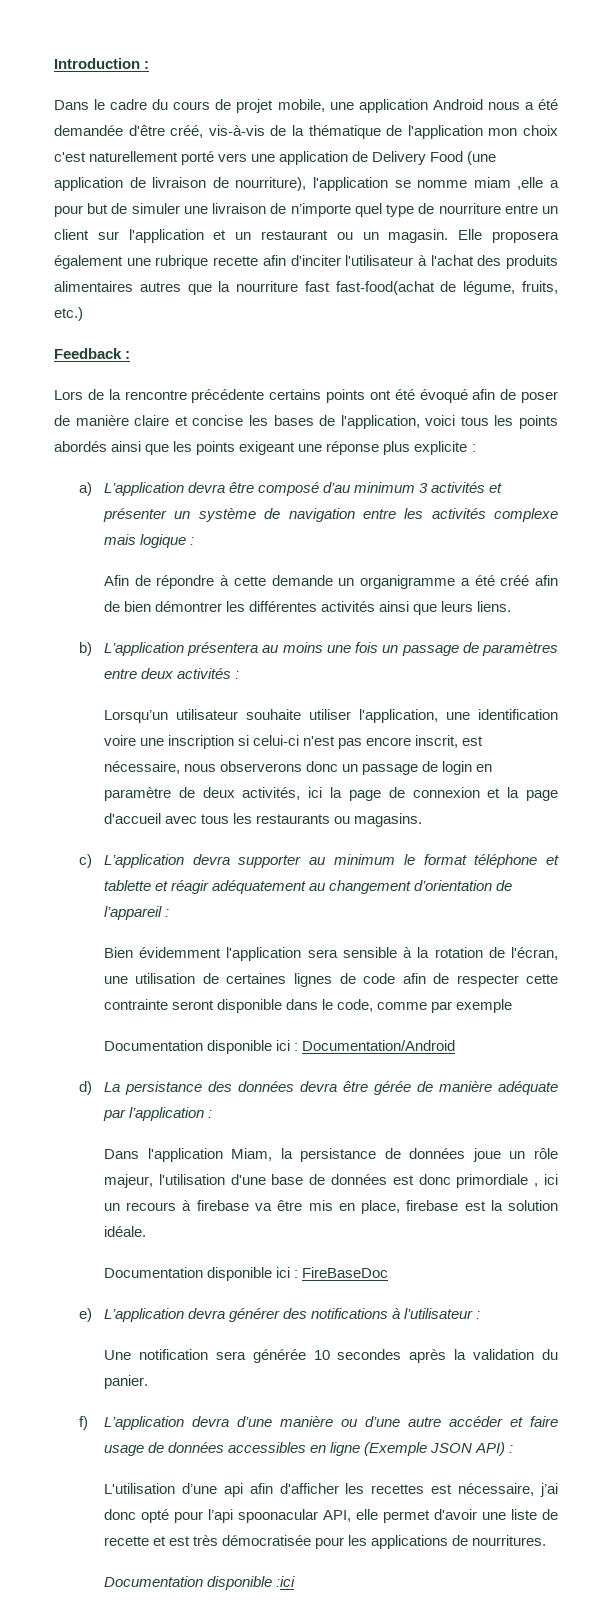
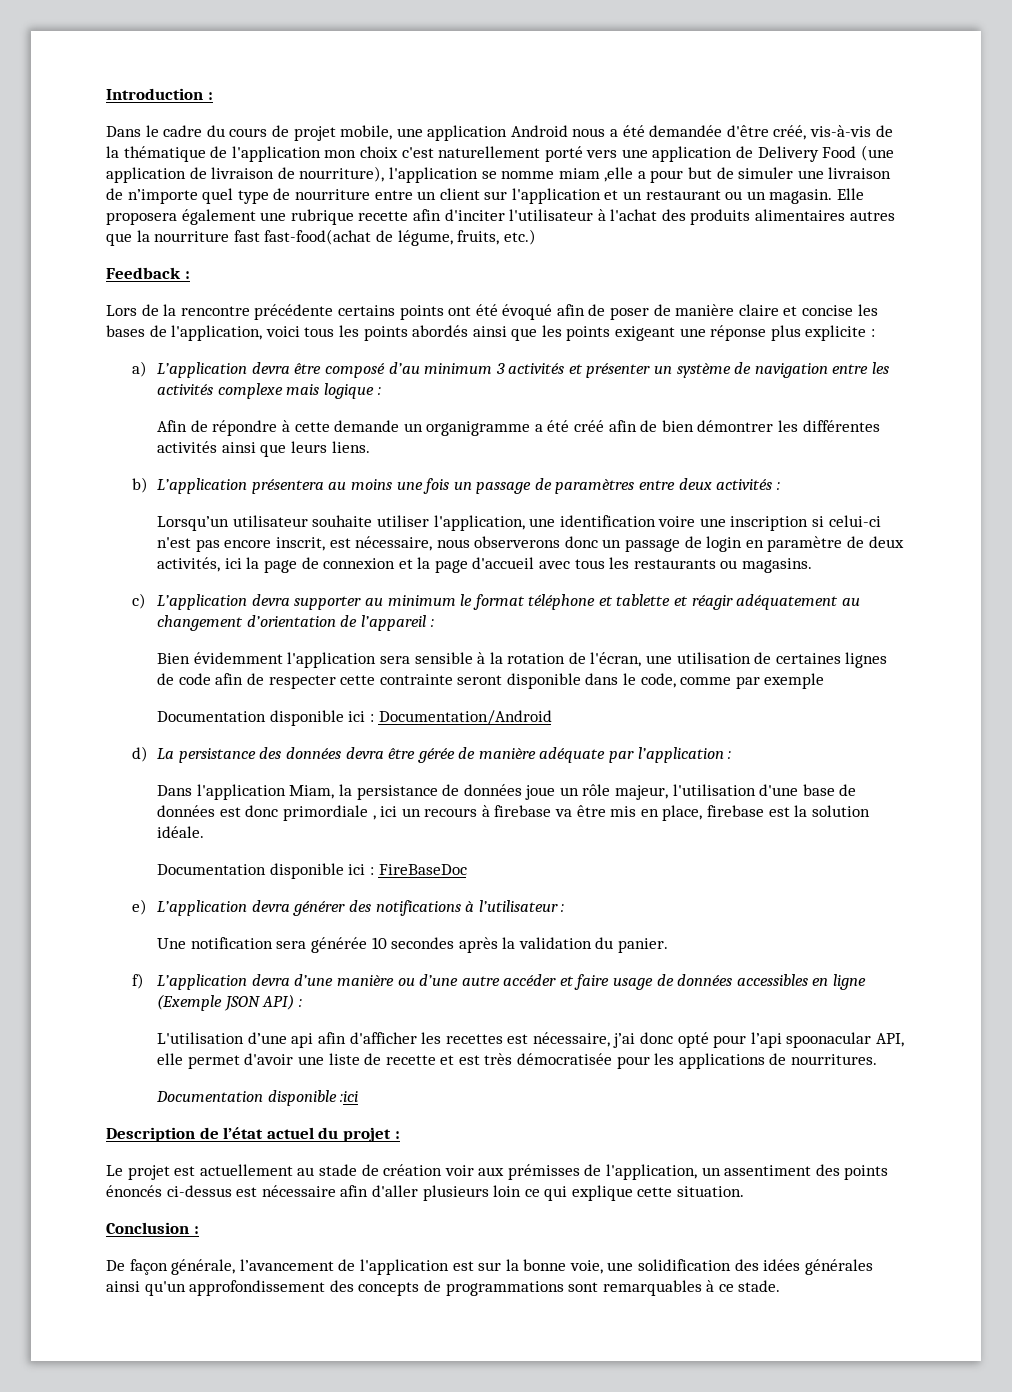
+ Description de l’état actuel du projet :
+ Le projet est actuellement au stade de création voir aux prémisses de l'application, un assentiment des points énoncés ci-dessus est nécessaire afin d'aller plusieurs loin ce qui explique cette situation.
+ Conclusion :
+ De façon générale, l’avancement de l'application est sur la bonne voie, une solidification des idées générales ainsi qu'un approfondissement des concepts de programmations sont remarquables à ce stade.

